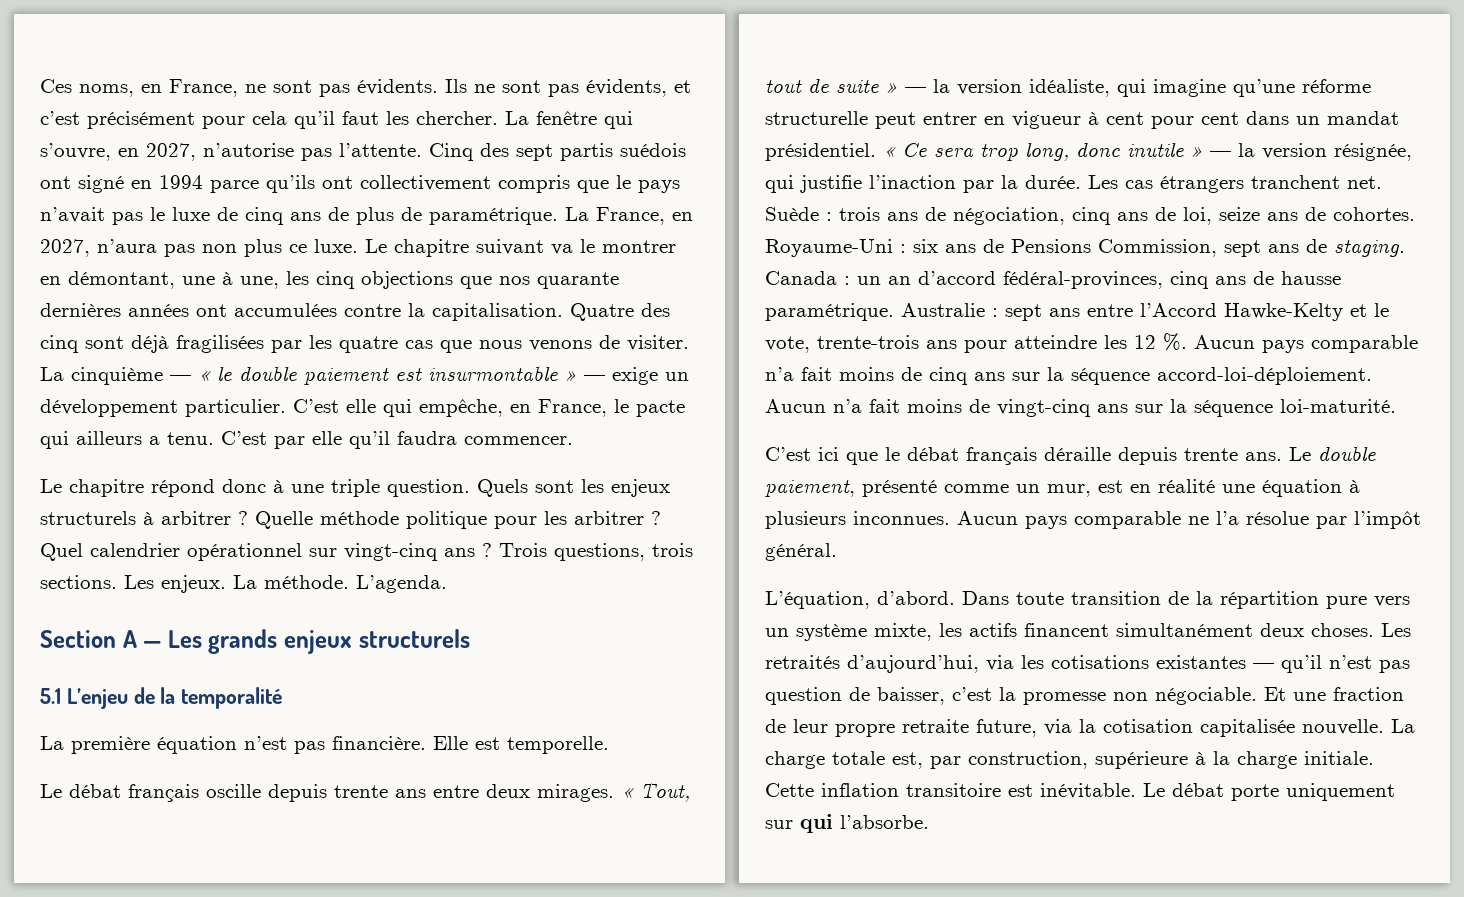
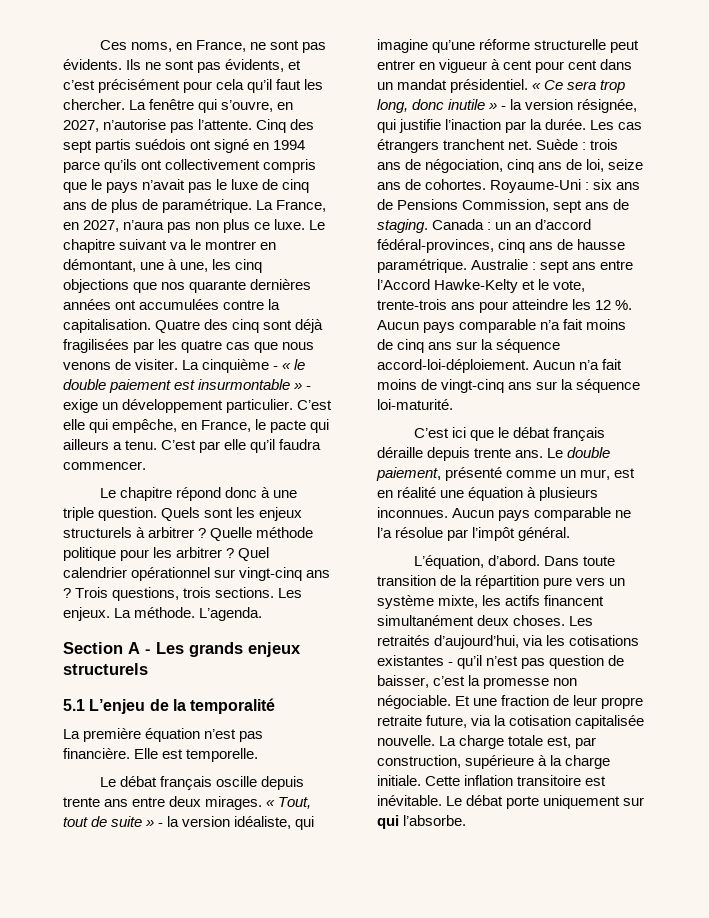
- La cinquième — « le double paiement est insurmontable » — exige un développement particulier.
+ La cinquième - « le double paiement est insurmontable » - exige un développement particulier.
- Section A — Les grands enjeux structurels
+ Section A - Les grands enjeux structurels
- « Tout, tout de suite » — la version idéaliste, qui imagine qu’une réforme structurelle peut entrer en vigueur à cent pour cent dans un mandat présidentiel.
+ « Tout, tout de suite » - la version idéaliste, qui imagine qu’une réforme structurelle peut entrer en vigueur à cent pour cent dans un mandat présidentiel.
- « Ce sera trop long, donc inutile » — la version résignée, qui justifie l’inaction par la durée.
+ « Ce sera trop long, donc inutile » - la version résignée, qui justifie l’inaction par la durée.
- Les retraités d’aujourd’hui, via les cotisations existantes — qu’il n’est pas question de baisser, c’est la promesse non négociable.
+ Les retraités d’aujourd’hui, via les cotisations existantes - qu’il n’est pas question de baisser, c’est la promesse non négociable.

